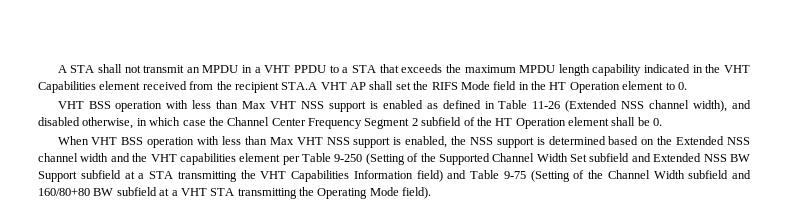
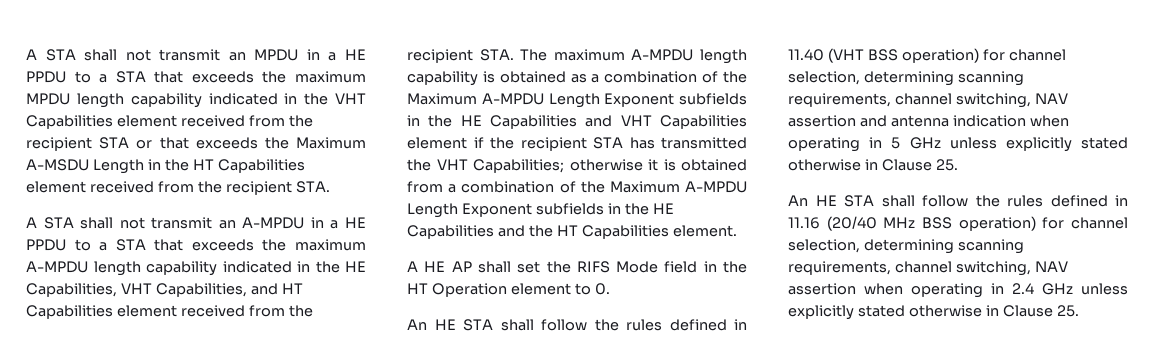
- A STA shall not transmit an MPDU in a VHT PPDU to a STA that exceeds the maximum MPDU length capability indicated in the VHT Capabilities element received from the recipient STA.A VHT AP shall set the RIFS Mode field in the HT Operation element to 0.
+ A STA shall not transmit an MPDU in a HE PPDU to a STA that exceeds the maximum MPDU length capability indicated in the VHT Capabilities element received from the recipient STA or that exceeds the Maximum A-MSDU Length in the HT Capabilities element received from the recipient STA.
+ A STA shall not transmit an A-MPDU in a HE PPDU to a STA that exceeds the maximum A-MPDU length capability indicated in the HE Capabilities, VHT Capabilities, and HT Capabilities element received from the recipient STA. The maximum A-MPDU length capability is obtained as a combination of the Maximum A-MPDU Length Exponent subfields in the HE Capabilities and VHT Capabilities element if the recipient STA has transmitted the VHT Capabilities; otherwise it is obtained from a combination of the Maximum A-MPDU Length Exponent subfields in the HE Capabilities and the HT Capabilities element.
+ A HE AP shall set the RIFS Mode field in the HT Operation element to 0.
- VHT BSS operation with less than Max VHT NSS support is enabled as defined in Table 11-26 (Extended NSS channel width), and disabled otherwise, in which case the Channel Center Frequency Segment 2 subfield of the HT Operation element shall be 0.
- When VHT BSS operation with less than Max VHT NSS support is enabled, the NSS support is determined based on the Extended NSS channel width and the VHT capabilities element per Table 9-250 (Setting of the Supported Channel Width Set subfield and Extended NSS BW Support subfield at a STA transmitting the VHT Capabilities Information field) and Table 9-75 (Setting of the Channel Width subfield and 160/80+80 BW subfield at a VHT STA transmitting the Operating Mode field).
+ An HE STA shall follow the rules defined in 11.40 (VHT BSS operation) for channel selection, determining scanning requirements, channel switching, NAV assertion and antenna indication when operating in 5 GHz unless explicitly stated otherwise in Clause 25.
+ An HE STA shall follow the rules defined in 11.16 (20/40 MHz BSS operation) for channel selection, determining scanning requirements, channel switching, NAV assertion when operating in 2.4 GHz unless explicitly stated otherwise in Clause 25.

